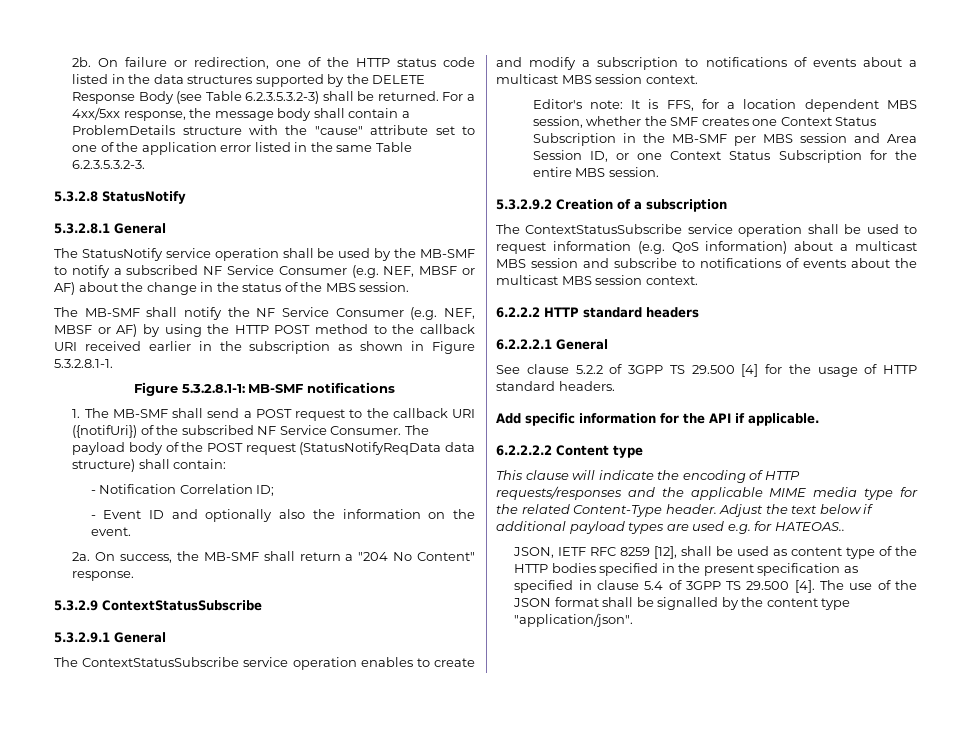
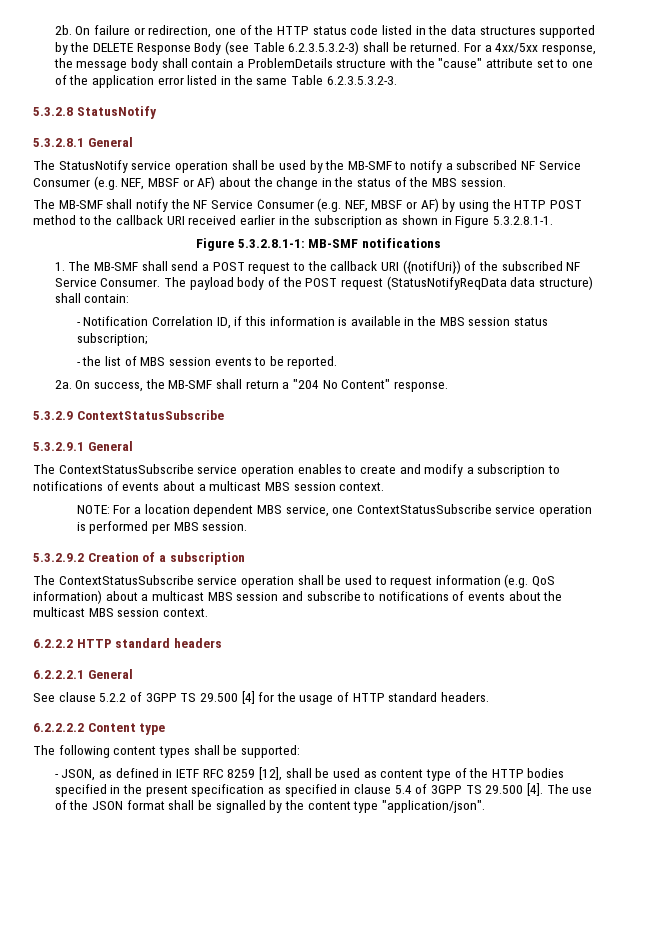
- - Notification Correlation ID;
- - Event ID and optionally also the information on the event.
+ - Notification Correlation ID, if this information is available in the MBS session status subscription;
+ - the list of MBS session events to be reported.
- Editor's note: It is FFS, for a location dependent MBS session, whether the SMF creates one Context Status Subscription in the MB-SMF per MBS session and Area Session ID, or one Context Status Subscription for the entire MBS session.
+ NOTE: For a location dependent MBS service, one ContextStatusSubscribe service operation is performed per MBS session.
- Add specific information for the API if applicable.
  6.2.2.2.2 Content type
- This clause will indicate the encoding of HTTP requests/responses and the applicable MIME media type for the related Content-Type header. Adjust the text below if additional payload types are used e.g. for HATEOAS..
- JSON, IETF RFC 8259 [12], shall be used as content type of the HTTP bodies specified in the present specification as specified in clause 5.4 of 3GPP TS 29.500 [4].
+ The following content types shall be supported:
+ - JSON, as defined in IETF RFC 8259 [12], shall be used as content type of the HTTP bodies specified in the present specification as specified in clause 5.4 of 3GPP TS 29.500 [4].

